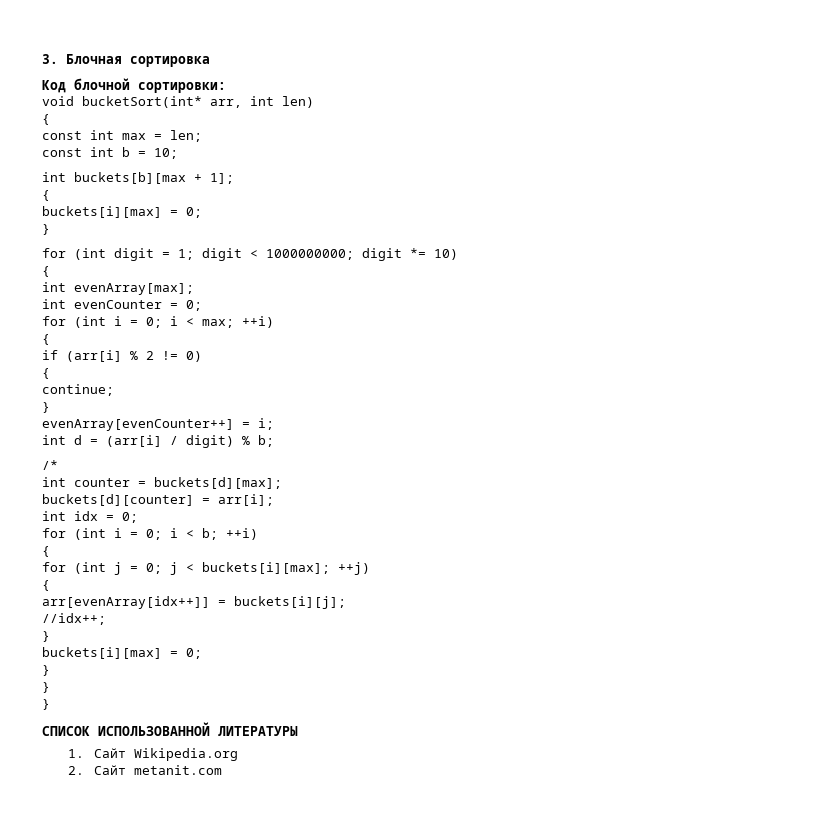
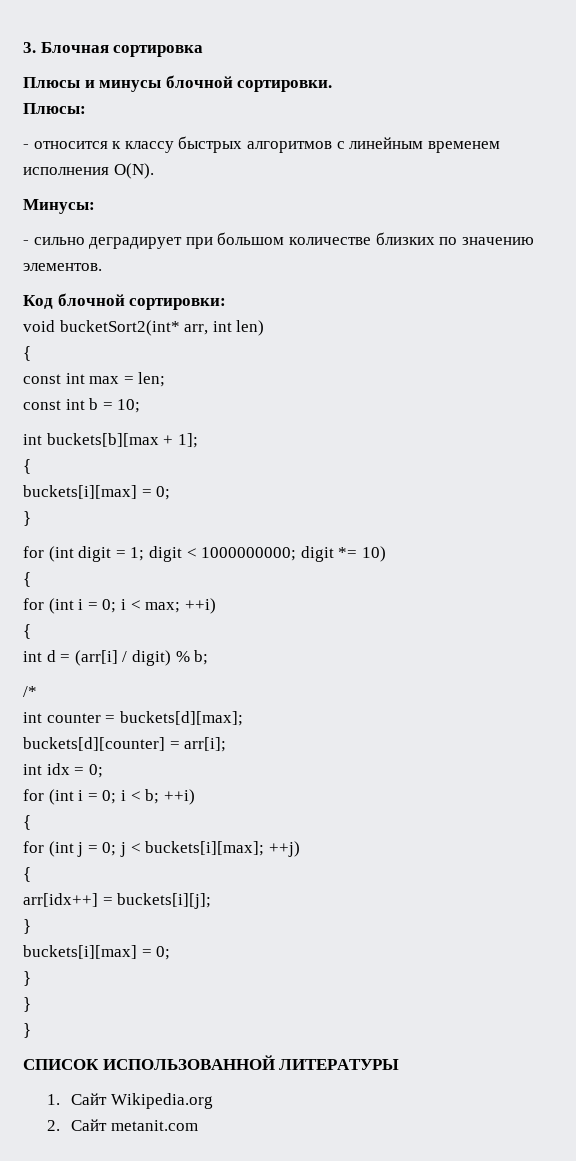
+ Плюсы и минусы блочной сортировки.
+ Плюсы:
+ - относится к классу быстрых алгоритмов с линейным временем исполнения O(N).
+ Минусы:
+ - сильно деградирует при большом количестве близких по значению элементов.
- void bucketSort(int* arr, int len)
+ void bucketSort2(int* arr, int len)
- int evenArray[max];
- int evenCounter = 0;
- if (arr[i] % 2 != 0)
- {
- continue;
- }
- evenArray[evenCounter++] = i;
- arr[evenArray[idx++]] = buckets[i][j];
+ arr[idx++] = buckets[i][j];
- //idx++;

